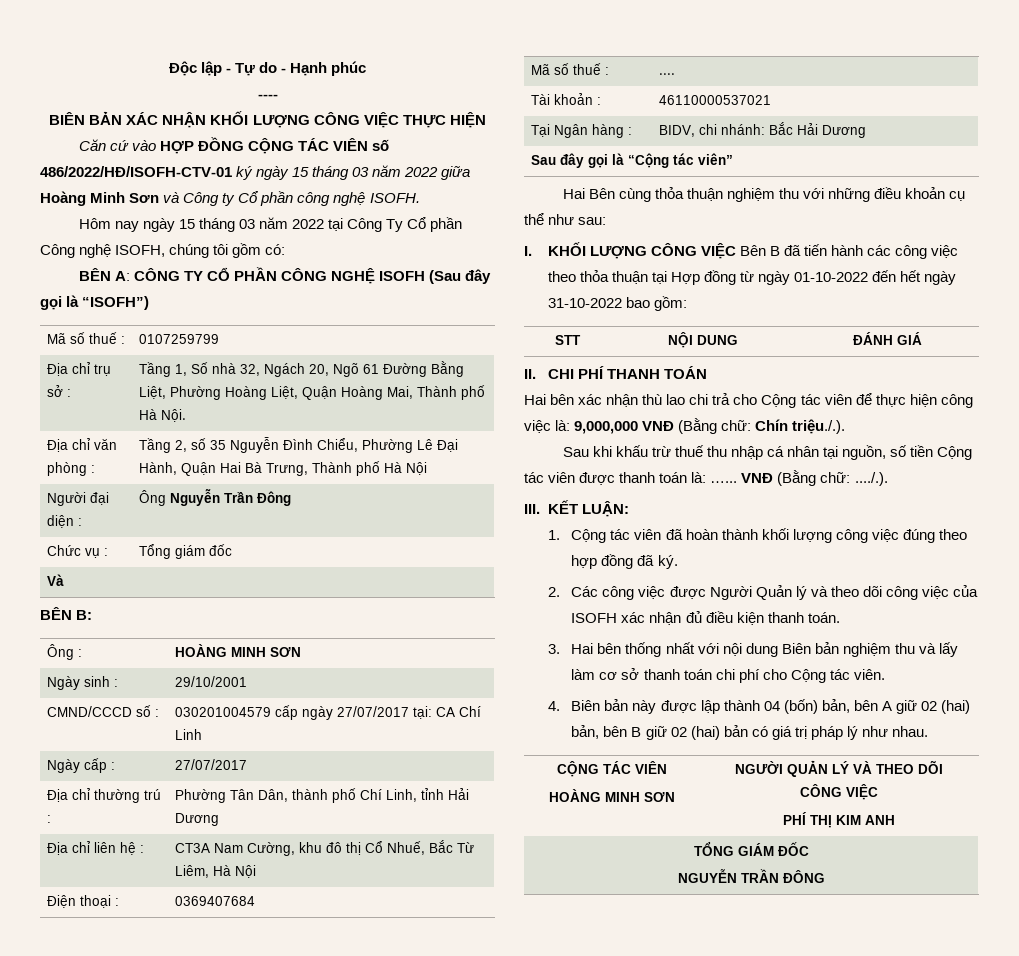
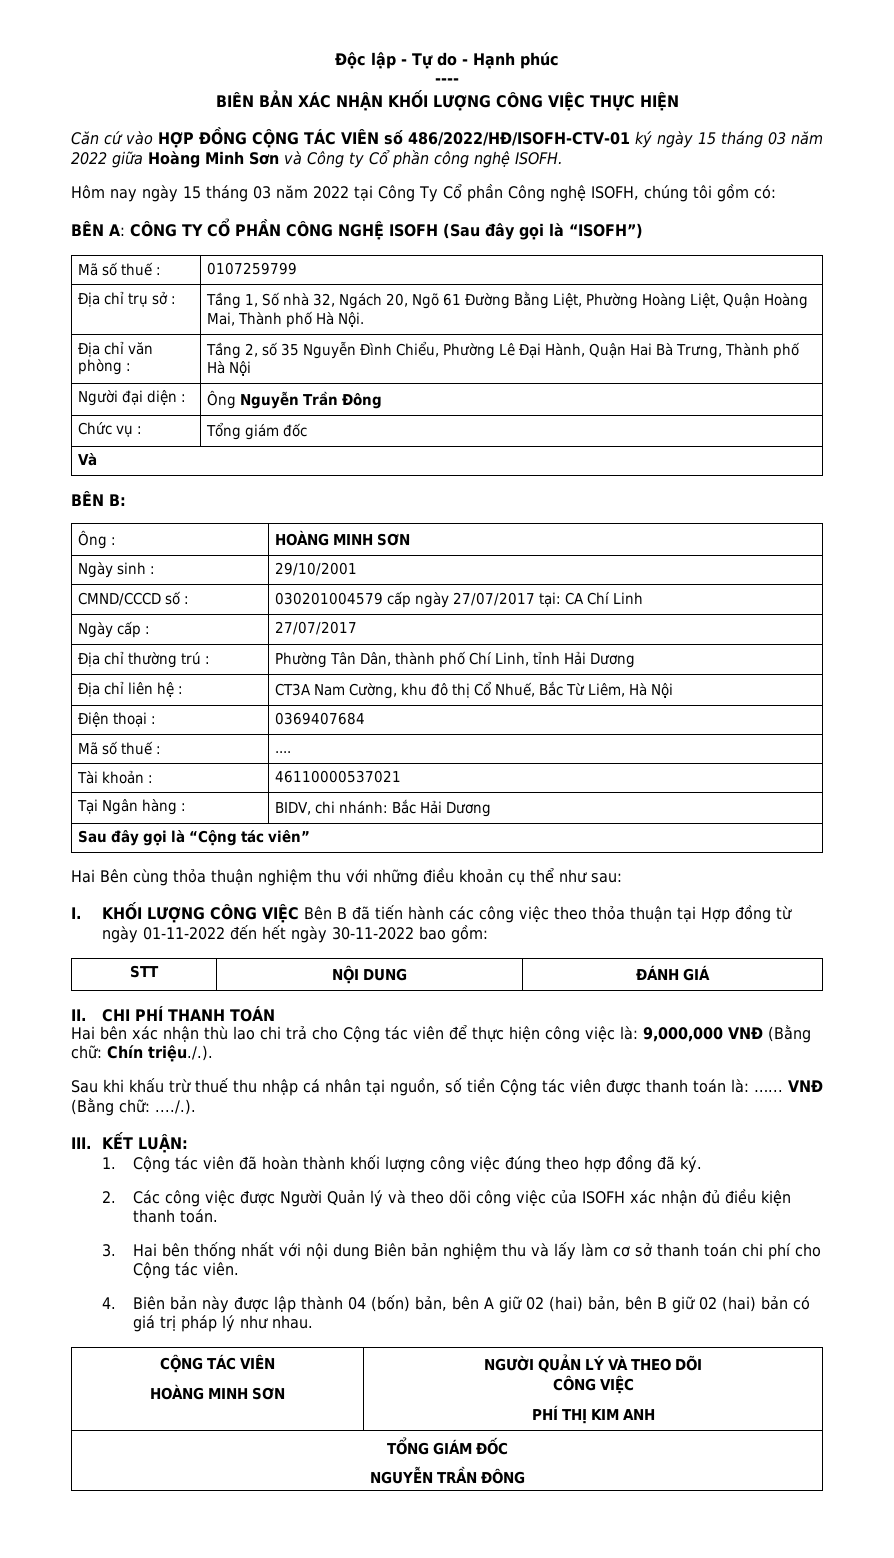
- I. KHỐI LƯỢNG CÔNG VIỆC Bên B đã tiến hành các công việc theo thỏa thuận tại Hợp đồng từ ngày 01-10-2022 đến hết ngày 31-10-2022 bao gồm:
+ I. KHỐI LƯỢNG CÔNG VIỆC Bên B đã tiến hành các công việc theo thỏa thuận tại Hợp đồng từ ngày 01-11-2022 đến hết ngày 30-11-2022 bao gồm:

